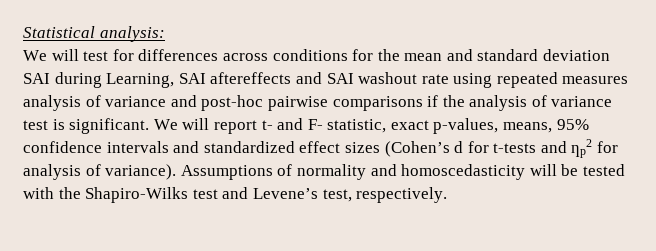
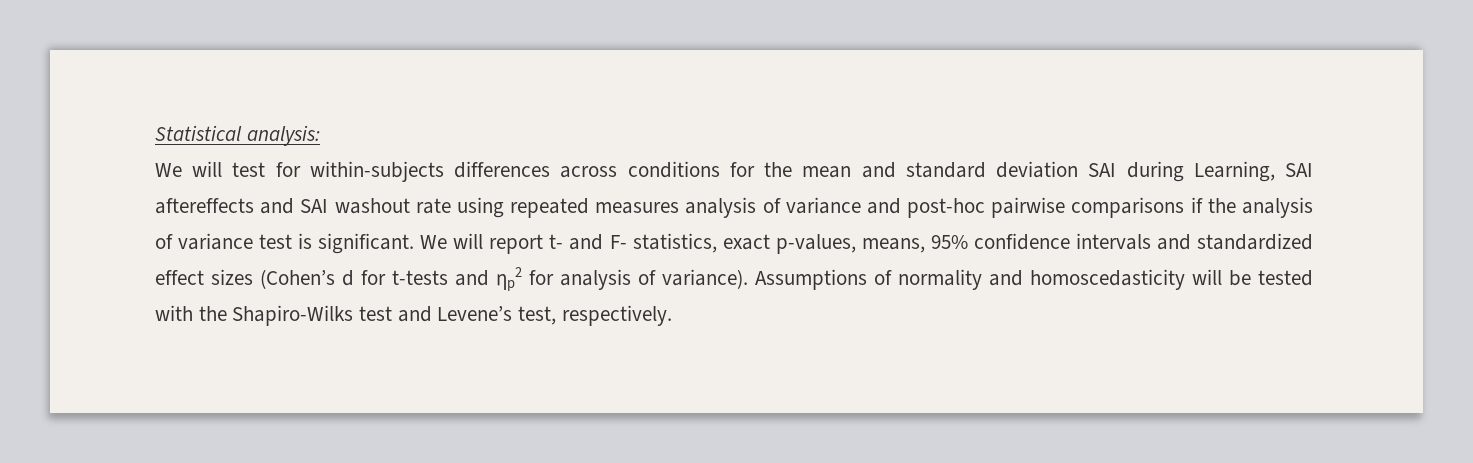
- We will test for differences across conditions for the mean and standard deviation SAI during Learning, SAI aftereffects and SAI washout rate using repeated measures analysis of variance and post-hoc pairwise comparisons if the analysis of variance test is significant.
+ We will test for within-subjects differences across conditions for the mean and standard deviation SAI during Learning, SAI aftereffects and SAI washout rate using repeated measures analysis of variance and post-hoc pairwise comparisons if the analysis of variance test is significant.
- We will report t- and F- statistic, exact p-values, means, 95% confidence intervals and standardized effect sizes (Cohen’s d for t-tests and ƞp2 for analysis of variance).
+ We will report t- and F- statistics, exact p-values, means, 95% confidence intervals and standardized effect sizes (Cohen’s d for t-tests and ƞp2 for analysis of variance).

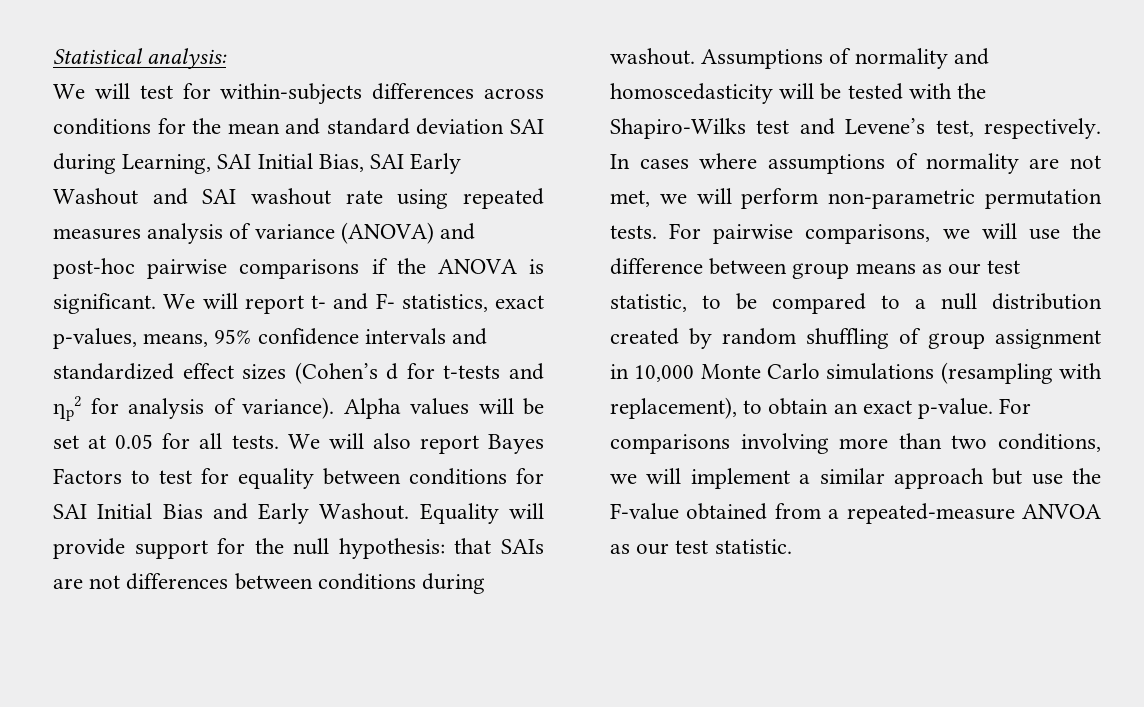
- We will test for within-subjects differences across conditions for the mean and standard deviation SAI during Learning, SAI aftereffects and SAI washout rate using repeated measures analysis of variance and post-hoc pairwise comparisons if the analysis of variance test is significant.
+ We will test for within-subjects differences across conditions for the mean and standard deviation SAI during Learning, SAI Initial Bias, SAI Early Washout and SAI washout rate using repeated measures analysis of variance (ANOVA) and post-hoc pairwise comparisons if the ANOVA is significant.
+ Alpha values will be set at 0.05 for all tests. We will also report Bayes Factors to test for equality between conditions for SAI Initial Bias and Early Washout. Equality will provide support for the null hypothesis: that SAIs are not differences between conditions during washout.
+ In cases where assumptions of normality are not met, we will perform non-parametric permutation tests. For pairwise comparisons, we will use the difference between group means as our test statistic, to be compared to a null distribution created by random shuffling of group assignment in 10,000 Monte Carlo simulations (resampling with replacement), to obtain an exact p-value. For comparisons involving more than two conditions, we will implement a similar approach but use the F-value obtained from a repeated-measure ANVOA as our test statistic.

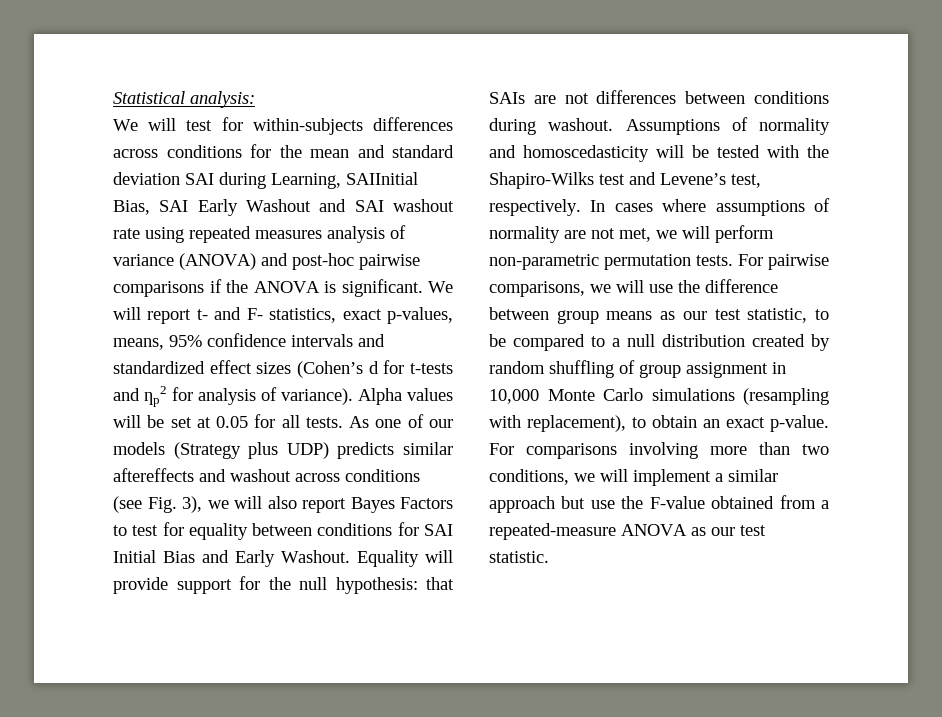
- We will test for within-subjects differences across conditions for the mean and standard deviation SAI during Learning, SAI Initial Bias, SAI Early Washout and SAI washout rate using repeated measures analysis of variance (ANOVA) and post-hoc pairwise comparisons if the ANOVA is significant.
+ We will test for within-subjects differences across conditions for the mean and standard deviation SAI during Learning, SAIInitial Bias, SAI Early Washout and SAI washout rate using repeated measures analysis of variance (ANOVA) and post-hoc pairwise comparisons if the ANOVA is significant.
- We will also report Bayes Factors to test for equality between conditions for SAI Initial Bias and Early Washout.
+ As one of our models (Strategy plus UDP) predicts similar aftereffects and washout across conditions (see Fig. 3), we will also report Bayes Factors to test for equality between conditions for SAI Initial Bias and Early Washout.
- For comparisons involving more than two conditions, we will implement a similar approach but use the F-value obtained from a repeated-measure ANVOA as our test statistic.
+ For comparisons involving more than two conditions, we will implement a similar approach but use the F-value obtained from a repeated-measure ANOVA as our test statistic.

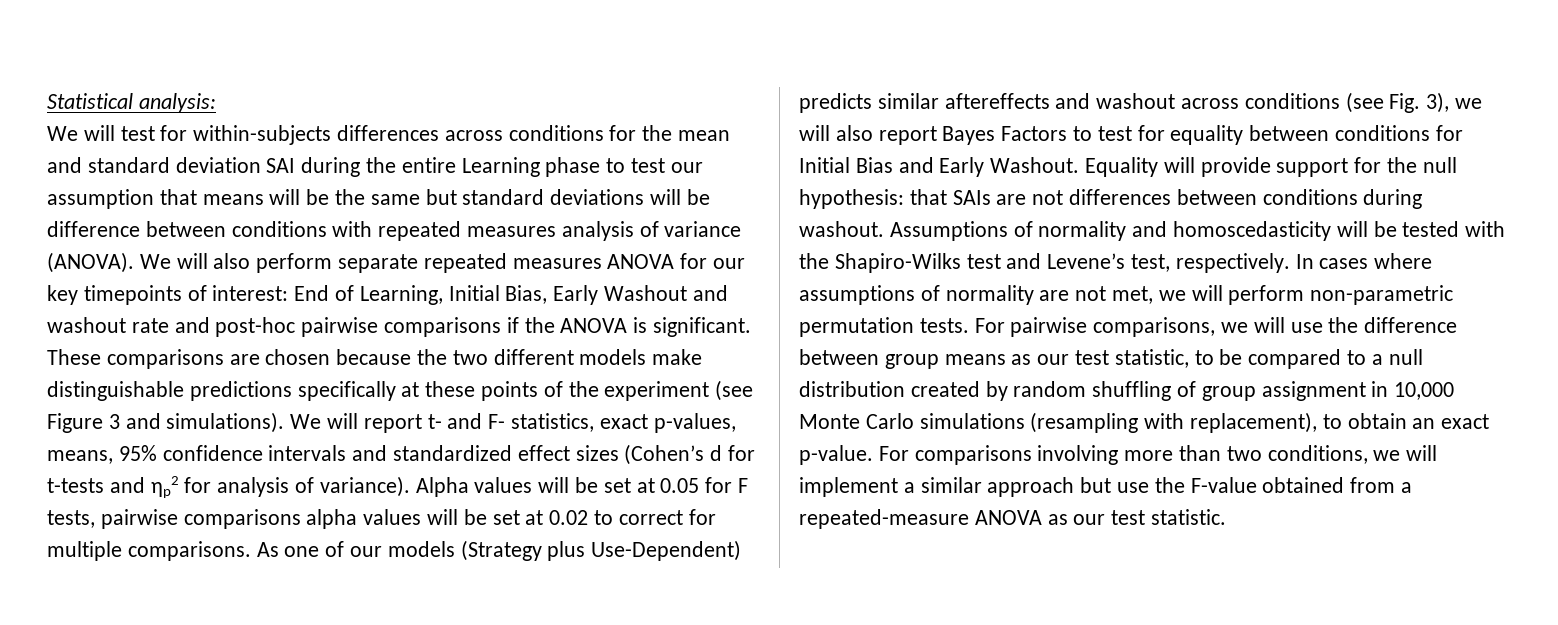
- We will test for within-subjects differences across conditions for the mean and standard deviation SAI during Learning, SAIInitial Bias, SAI Early Washout and SAI washout rate using repeated measures analysis of variance (ANOVA) and post-hoc pairwise comparisons if the ANOVA is significant.
+ We will test for within-subjects differences across conditions for the mean and standard deviation SAI during the entire Learning phase to test our assumption that means will be the same but standard deviations will be difference between conditions with repeated measures analysis of variance (ANOVA). We will also perform separate repeated measures ANOVA for our key timepoints of interest: End of Learning, Initial Bias, Early Washout and washout rate and post-hoc pairwise comparisons if the ANOVA is significant.
+ These comparisons are chosen because the two different models make distinguishable predictions specifically at these points of the experiment (see Figure 3 and simulations).
- Alpha values will be set at 0.05 for all tests.
+ Alpha values will be set at 0.05 for F tests, pairwise comparisons alpha values will be set at 0.02 to correct for multiple comparisons.
- As one of our models (Strategy plus UDP) predicts similar aftereffects and washout across conditions (see Fig. 3), we will also report Bayes Factors to test for equality between conditions for SAI Initial Bias and Early Washout.
+ As one of our models (Strategy plus Use-Dependent) predicts similar aftereffects and washout across conditions (see Fig. 3), we will also report Bayes Factors to test for equality between conditions for Initial Bias and Early Washout.

